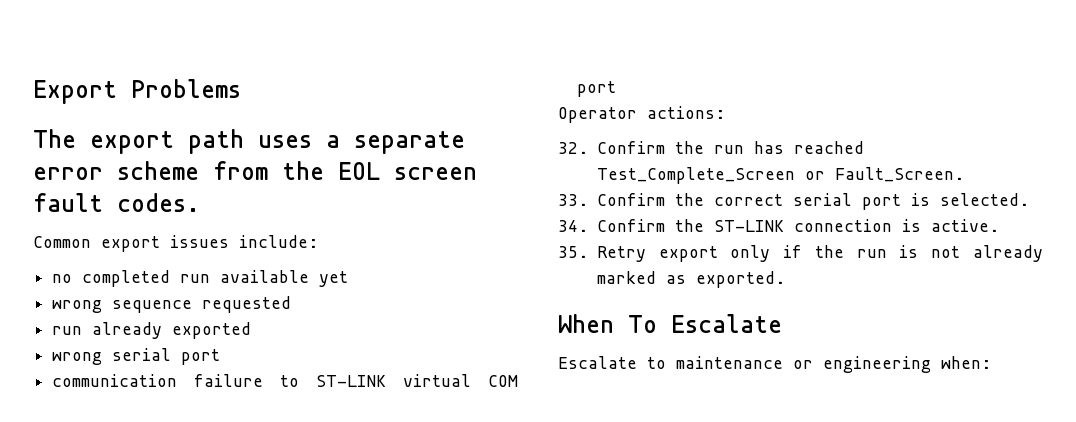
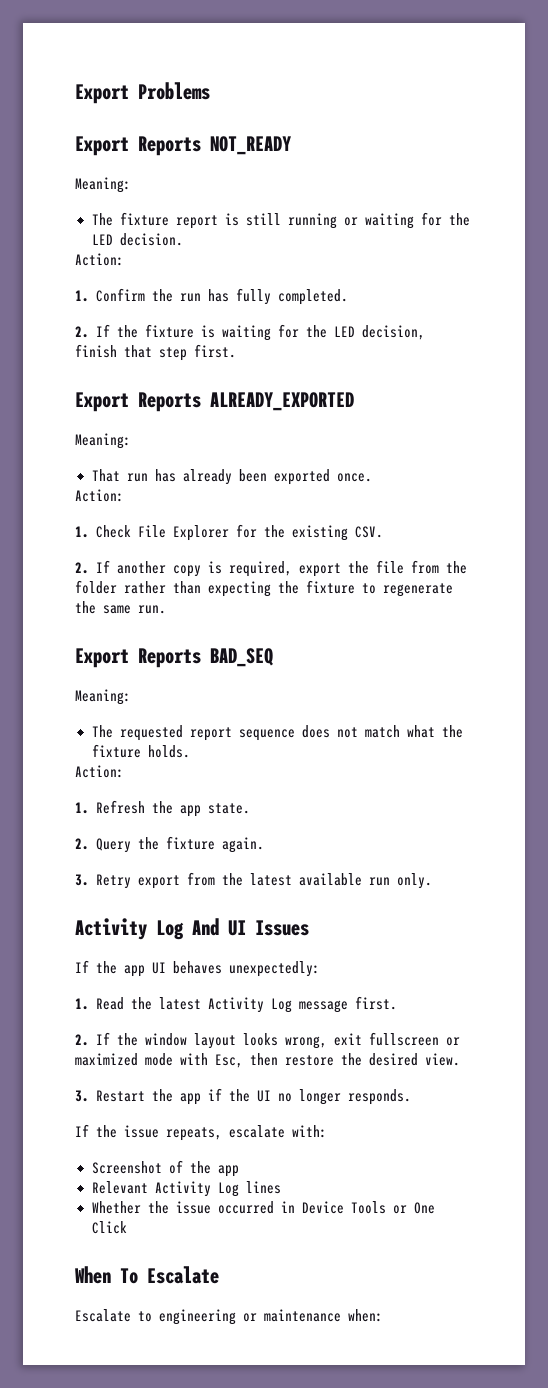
- The export path uses a separate error scheme from the EOL screen fault codes.
- Common export issues include:
- no completed run available yet
- wrong sequence requested
- run already exported
- wrong serial port
- communication failure to ST-LINK virtual COM port
- Operator actions:
- 32. Confirm the run has reached Test_Complete_Screen or Fault_Screen.
- 33. Confirm the correct serial port is selected.
- 34. Confirm the ST-LINK connection is active.
- 35. Retry export only if the run is not already marked as exported.
+ Export Reports NOT_READY
+ Meaning:
+ The fixture report is still running or waiting for the LED decision.
+ Action:
+ 1. Confirm the run has fully completed.
+ 2. If the fixture is waiting for the LED decision, finish that step first.
+ Export Reports ALREADY_EXPORTED
+ Meaning:
+ That run has already been exported once.
+ Action:
+ 1. Check File Explorer for the existing CSV.
+ 2. If another copy is required, export the file from the folder rather than expecting the fixture to regenerate the same run.
+ Export Reports BAD_SEQ
+ Meaning:
+ The requested report sequence does not match what the fixture holds.
+ Action:
+ 1. Refresh the app state.
+ 2. Query the fixture again.
+ 3. Retry export from the latest available run only.
+ Activity Log And UI Issues
+ If the app UI behaves unexpectedly:
+ 1. Read the latest Activity Log message first.
+ 2. If the window layout looks wrong, exit fullscreen or maximized mode with Esc, then restore the desired view.
+ 3. Restart the app if the UI no longer responds.
+ If the issue repeats, escalate with:
+ Screenshot of the app
+ Relevant Activity Log lines
+ Whether the issue occurred in Device Tools or One Click
- Escalate to maintenance or engineering when:
+ Escalate to engineering or maintenance when:

